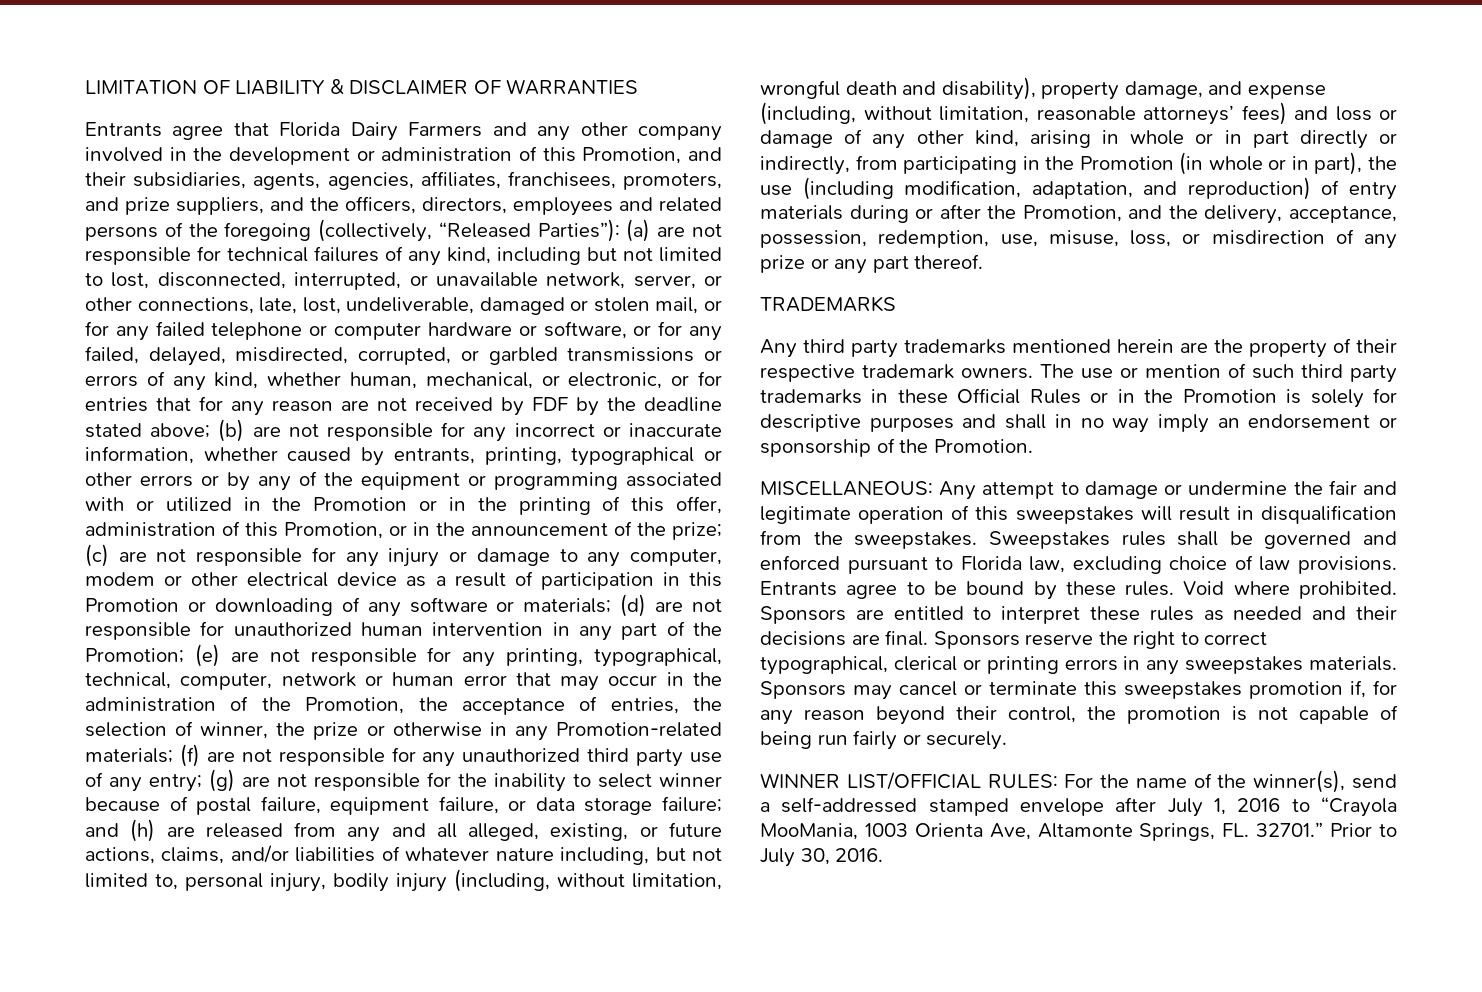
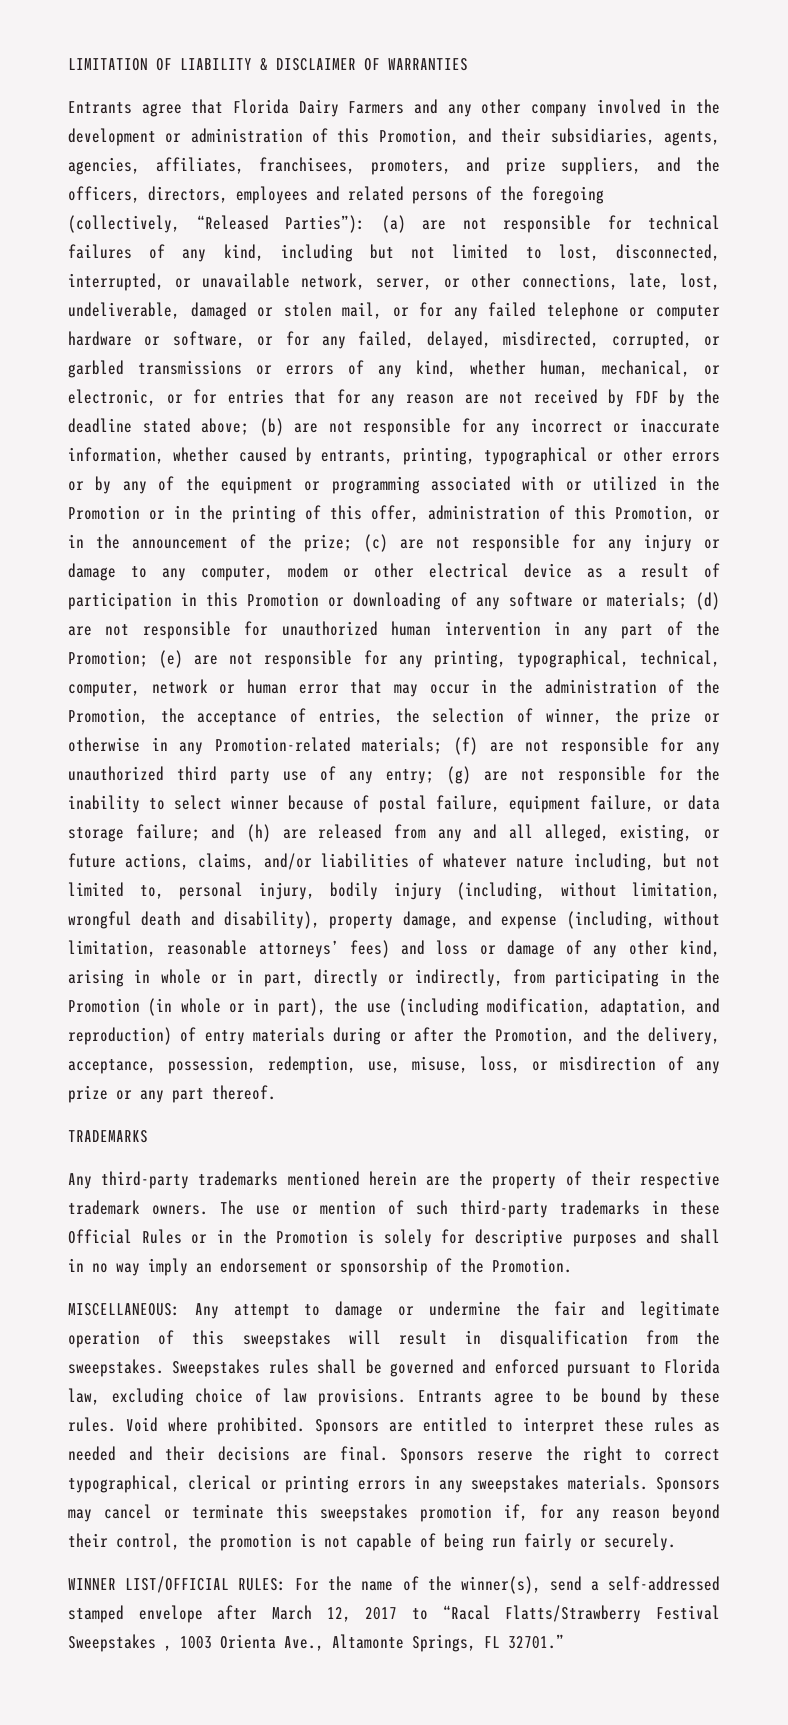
- and (h) are released from any and all alleged, existing, or future actions, claims, and/or liabilities of whatever nature including, but not limited to, personal injury, bodily injury (including, without limitation, wrongful death and disability), property damage, and expense (including, without limitation, reasonable attorneys’ fees) and loss or damage of any other kind, arising in whole or in part directly or indirectly, from participating in the Promotion (in whole or in part), the use (including modification, adaptation, and reproduction) of entry materials during or after the Promotion, and the delivery, acceptance, possession, redemption, use, misuse, loss, or misdirection of any prize or any part thereof.
+ and (h) are released from any and all alleged, existing, or future actions, claims, and/or liabilities of whatever nature including, but not limited to, personal injury, bodily injury (including, without limitation, wrongful death and disability), property damage, and expense (including, without limitation, reasonable attorneys’ fees) and loss or damage of any other kind, arising in whole or in part, directly or indirectly, from participating in the Promotion (in whole or in part), the use (including modification, adaptation, and reproduction) of entry materials during or after the Promotion, and the delivery, acceptance, possession, redemption, use, misuse, loss, or misdirection of any prize or any part thereof.
- Any third party trademarks mentioned herein are the property of their respective trademark owners.
+ Any third-party trademarks mentioned herein are the property of their respective trademark owners.
- The use or mention of such third party trademarks in these Official Rules or in the Promotion is solely for descriptive purposes and shall in no way imply an endorsement or sponsorship of the Promotion.
+ The use or mention of such third-party trademarks in these Official Rules or in the Promotion is solely for descriptive purposes and shall in no way imply an endorsement or sponsorship of the Promotion.
- WINNER LIST/OFFICIAL RULES: For the name of the winner(s), send a self-addressed stamped envelope after July 1, 2016 to “Crayola MooMania, 1003 Orienta Ave, Altamonte Springs, FL. 32701.” Prior to July 30, 2016.
+ WINNER LIST/OFFICIAL RULES: For the name of the winner(s), send a self-addressed stamped envelope after March 12, 2017 to “Racal Flatts/Strawberry Festival Sweepstakes , 1003 Orienta Ave., Altamonte Springs, FL 32701.”

